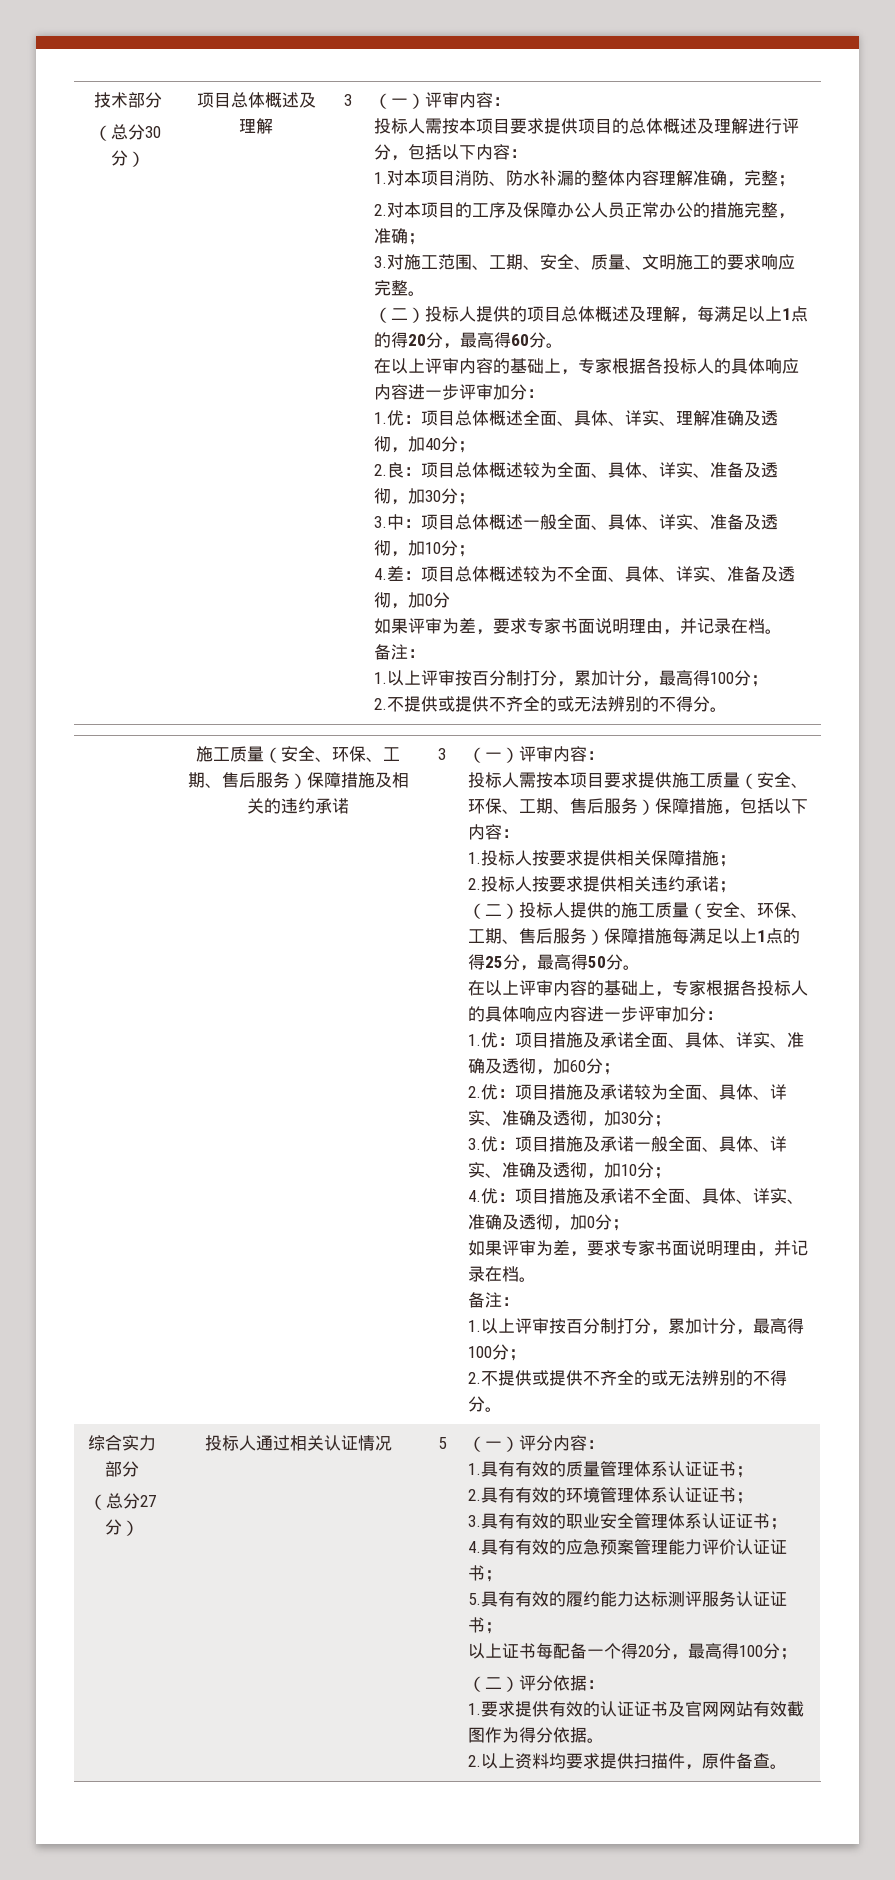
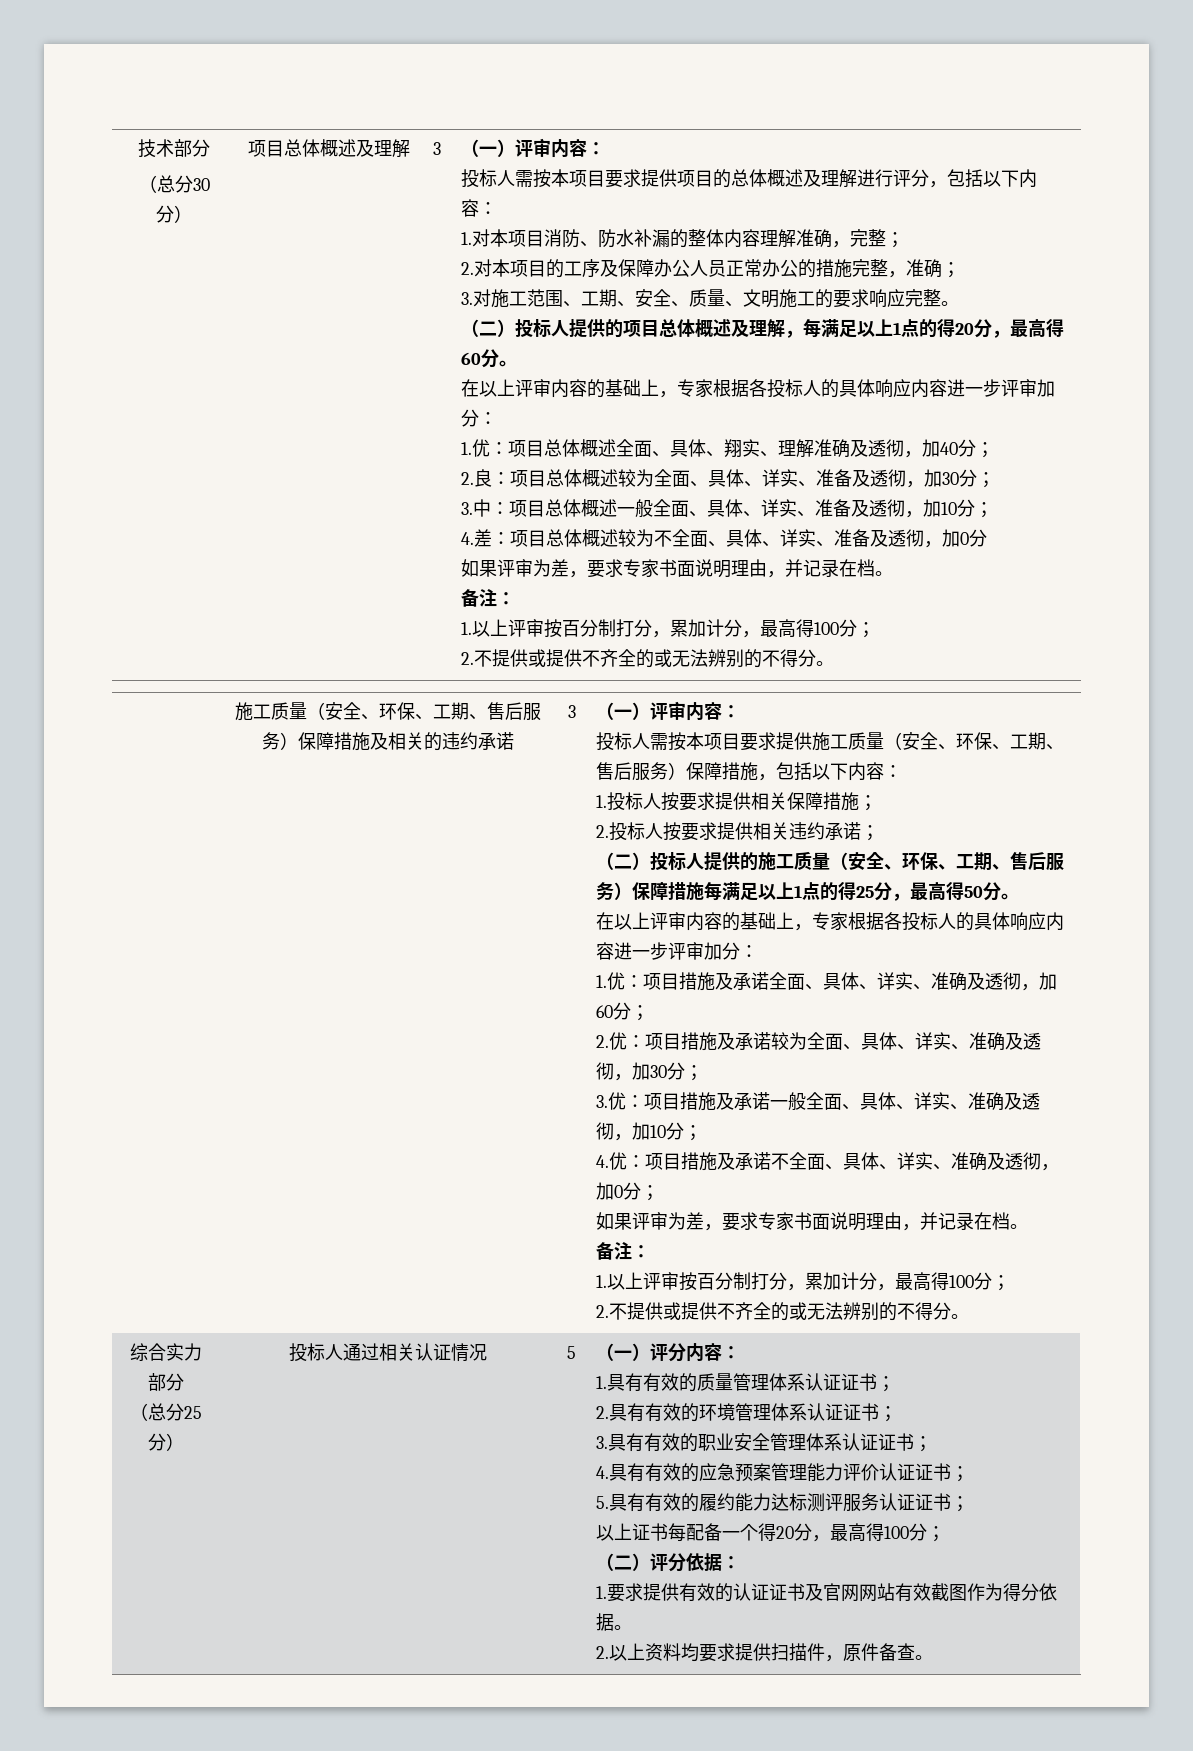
- 1.优：项目总体概述全面、具体、详实、理解准确及透彻，加40分；
+ 1.优：项目总体概述全面、具体、翔实、理解准确及透彻，加40分；
- （总分27分）
+ （总分25分）

